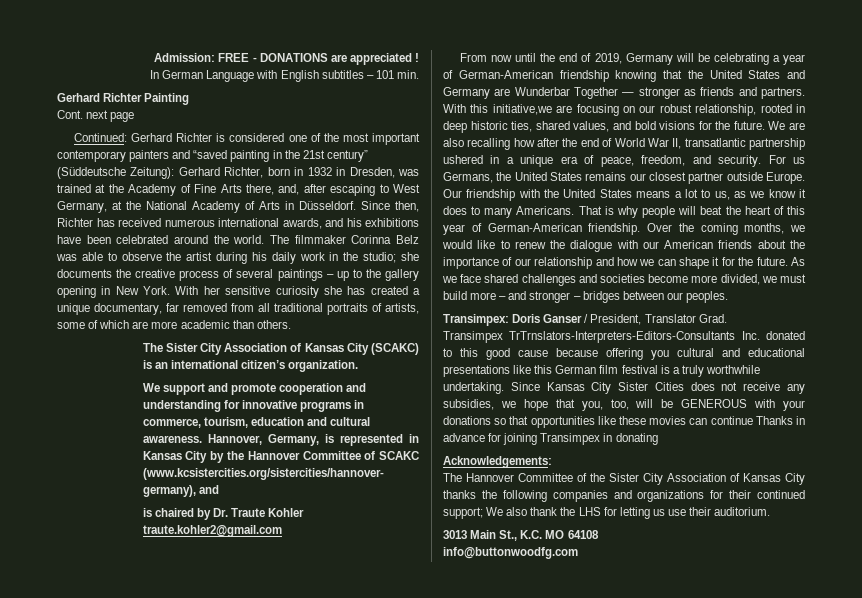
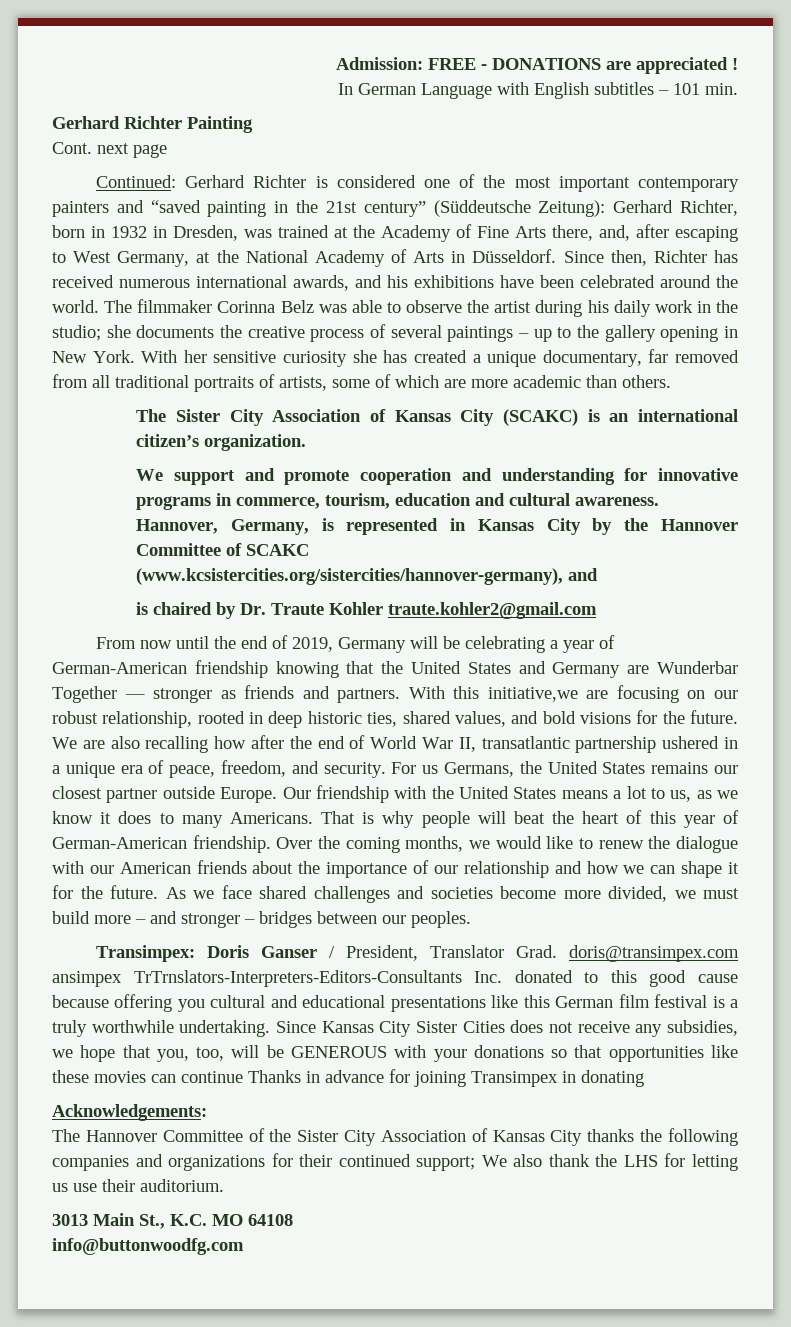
- Transimpex: Doris Ganser / President, Translator Grad.
- Transimpex TrTrnslators-Interpreters-Editors-Consultants Inc. donated to this good cause because offering you cultural and educational presentations like this German film festival is a truly worthwhile undertaking.
+ Transimpex: Doris Ganser / President, Translator Grad. doris@transimpex.com ansimpex TrTrnslators-Interpreters-Editors-Consultants Inc. donated to this good cause because offering you cultural and educational presentations like this German film festival is a truly worthwhile undertaking.

